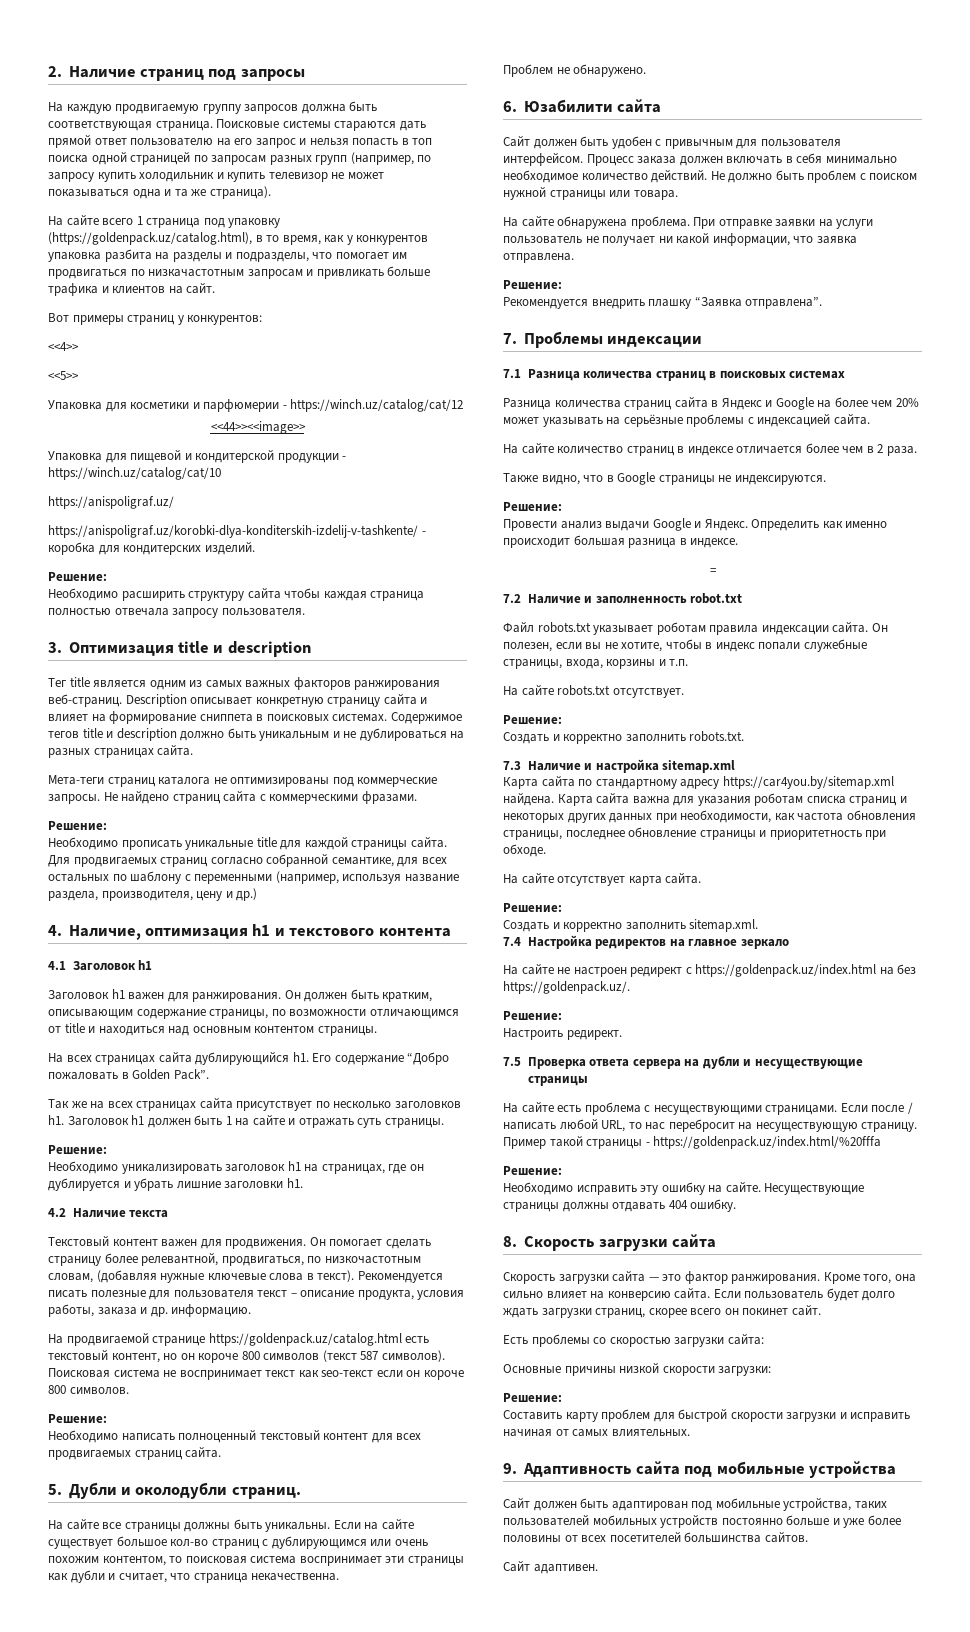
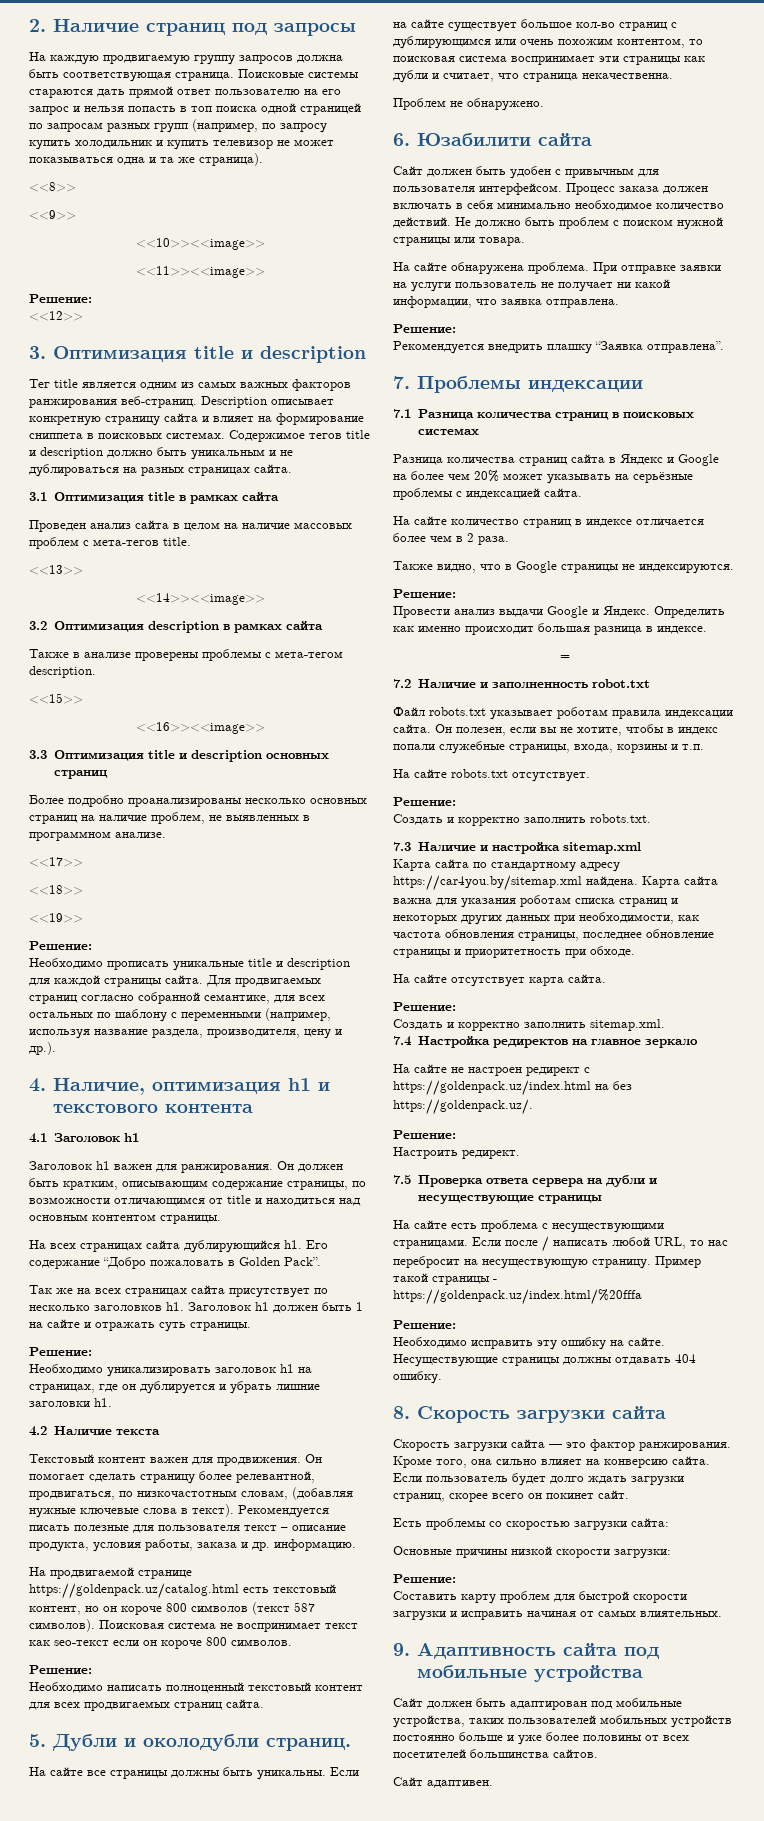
- На сайте всего 1 страница под упаковку (https://goldenpack.uz/catalog.html), в то время, как у конкурентов упаковка разбита на разделы и подразделы, что помогает им продвигаться по низкачастотным запросам и привликать больше трафика и клиентов на сайт.
- Вот примеры страниц у конкурентов:
- <<4>>
- <<5>>
- Упаковка для косметики и парфюмерии - https://winch.uz/catalog/cat/12
- <<44>><<image>>
- Упаковка для пищевой и кондитерской продукции - https://winch.uz/catalog/cat/10
- https://anispoligraf.uz/
- https://anispoligraf.uz/korobki-dlya-konditerskih-izdelij-v-tashkente/ - коробка для кондитерских изделий.
+ <<8>>
+ <<9>>
+ <<10>><<image>>
+ <<11>><<image>>
  Решение:
- Необходимо расширить структуру сайта чтобы каждая страница полностью отвечала запросу пользователя.
+ <<12>>
- Мета-теги страниц каталога не оптимизированы под коммерческие запросы. Не найдено страниц сайта с коммерческими фразами.
+ 3.1 Оптимизация title в рамках сайта
+ Проведен анализ сайта в целом на наличие массовых проблем с мета-тегов title.
+ <<13>>
+ <<14>><<image>>
+ 3.2 Оптимизация description в рамках сайта
+ Также в анализе проверены проблемы с мета-тегом description.
+ <<15>>
+ <<16>><<image>>
+ 3.3 Оптимизация title и description основных страниц
+ Более подробно проанализированы несколько основных страниц на наличие проблем, не выявленных в программном анализе.
+ <<17>>
+ <<18>>
+ <<19>>
- Необходимо прописать уникальные title для каждой страницы сайта.
+ Необходимо прописать уникальные title и description для каждой страницы сайта.
- Для продвигаемых страниц согласно собранной семантике, для всех остальных по шаблону с переменными (например, используя название раздела, производителя, цену и др.)
+ Для продвигаемых страниц согласно собранной семантике, для всех остальных по шаблону с переменными (например, используя название раздела, производителя, цену и др.).

